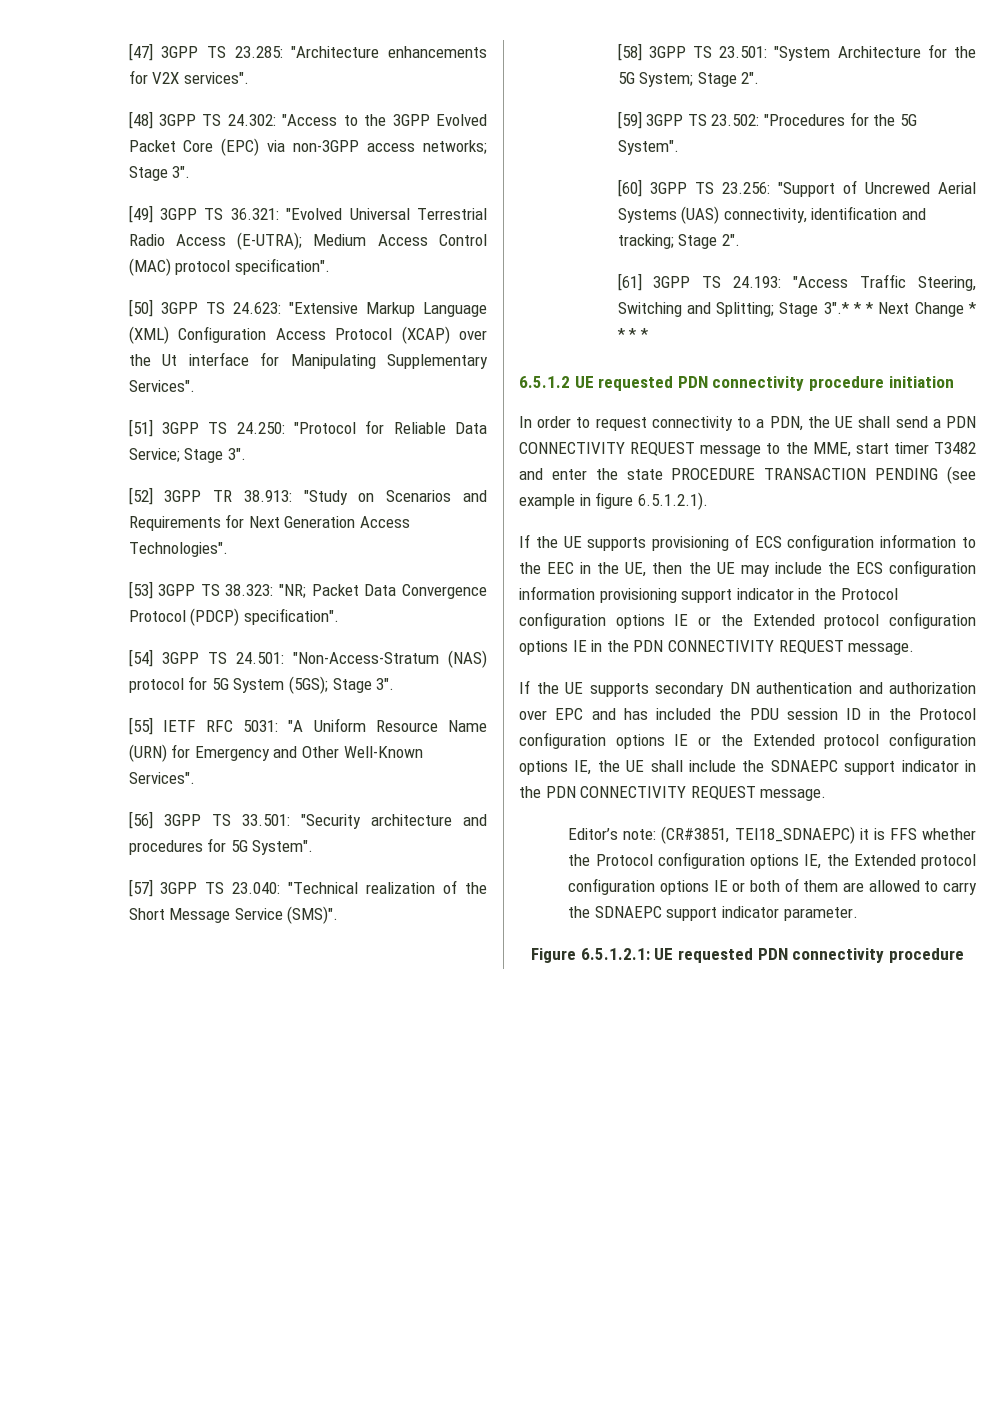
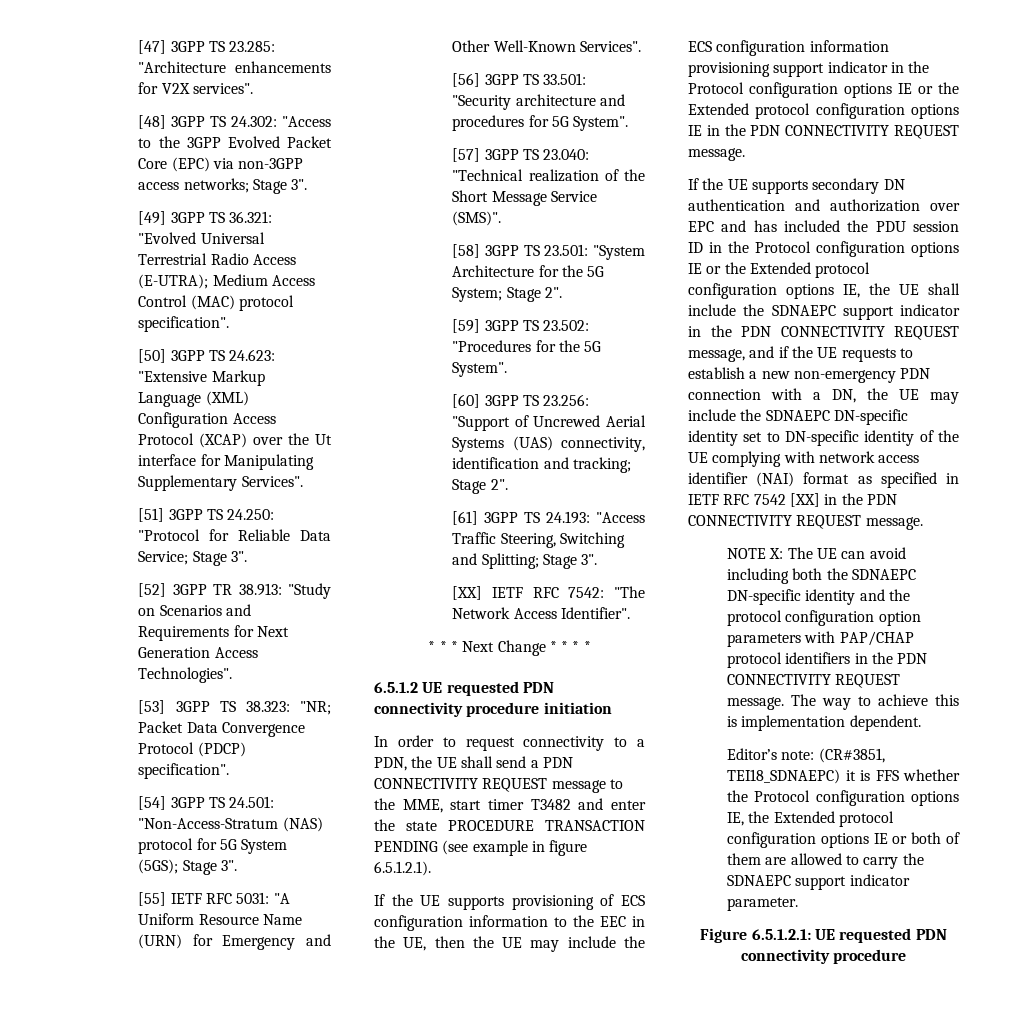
- [61] 3GPP TS 24.193: "Access Traffic Steering, Switching and Splitting; Stage 3".* * * Next Change * * * *
+ [61] 3GPP TS 24.193: "Access Traffic Steering, Switching and Splitting; Stage 3".
+ [XX] IETF RFC 7542: "The Network Access Identifier".
+ * * * Next Change * * * *
- If the UE supports secondary DN authentication and authorization over EPC and has included the PDU session ID in the Protocol configuration options IE or the Extended protocol configuration options IE, the UE shall include the SDNAEPC support indicator in the PDN CONNECTIVITY REQUEST message.
+ If the UE supports secondary DN authentication and authorization over EPC and has included the PDU session ID in the Protocol configuration options IE or the Extended protocol configuration options IE, the UE shall include the SDNAEPC support indicator in the PDN CONNECTIVITY REQUEST message, and if the UE requests to establish a new non-emergency PDN connection with a DN, the UE may include the SDNAEPC DN-specific identity set to DN-specific identity of the UE complying with network access identifier (NAI) format as specified in IETF RFC 7542 [XX] in the PDN CONNECTIVITY REQUEST message.
+ NOTE X: The UE can avoid including both the SDNAEPC DN-specific identity and the protocol configuration option parameters with PAP/CHAP protocol identifiers in the PDN CONNECTIVITY REQUEST message. The way to achieve this is implementation dependent.

